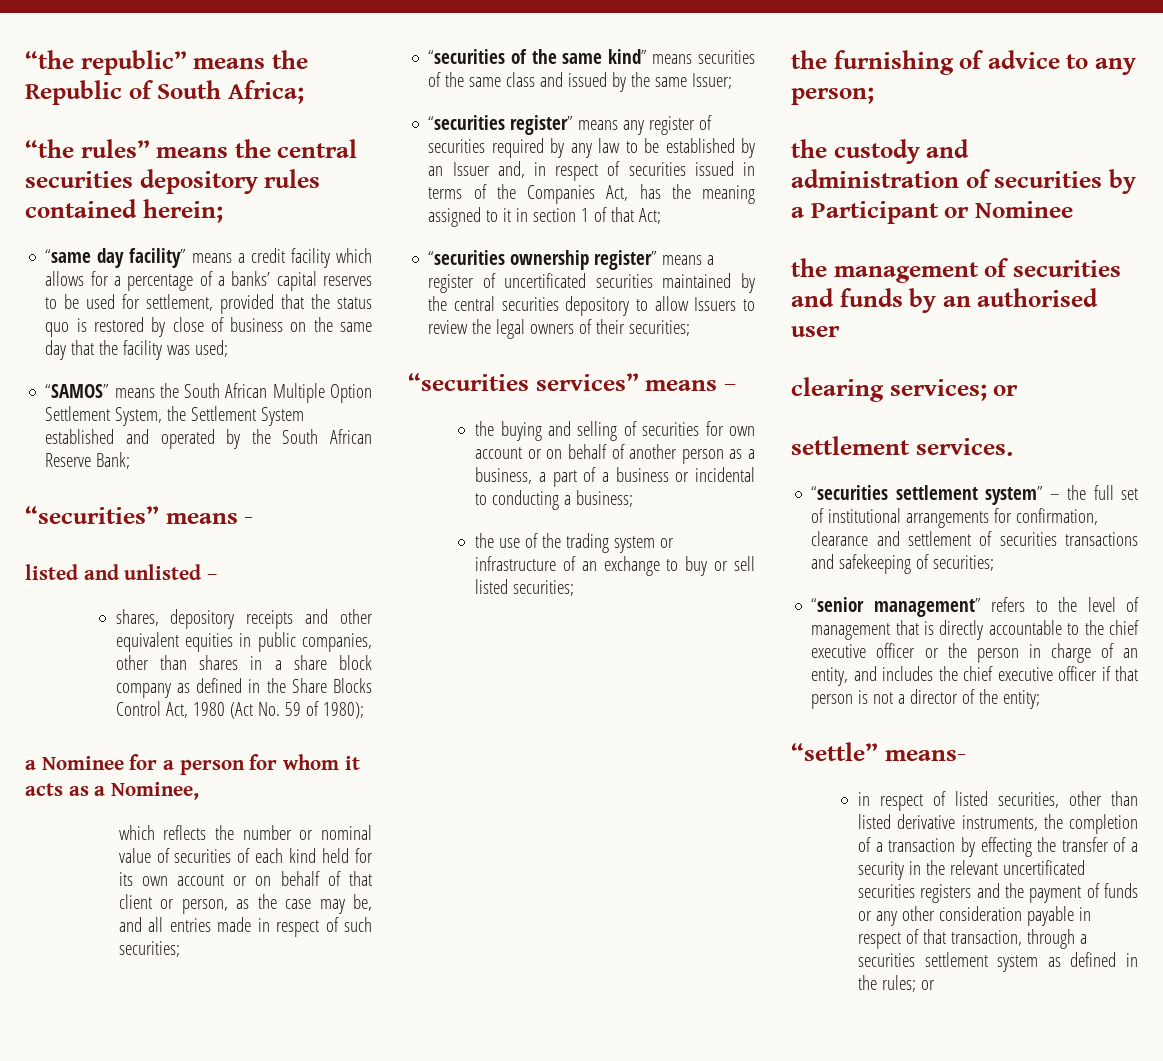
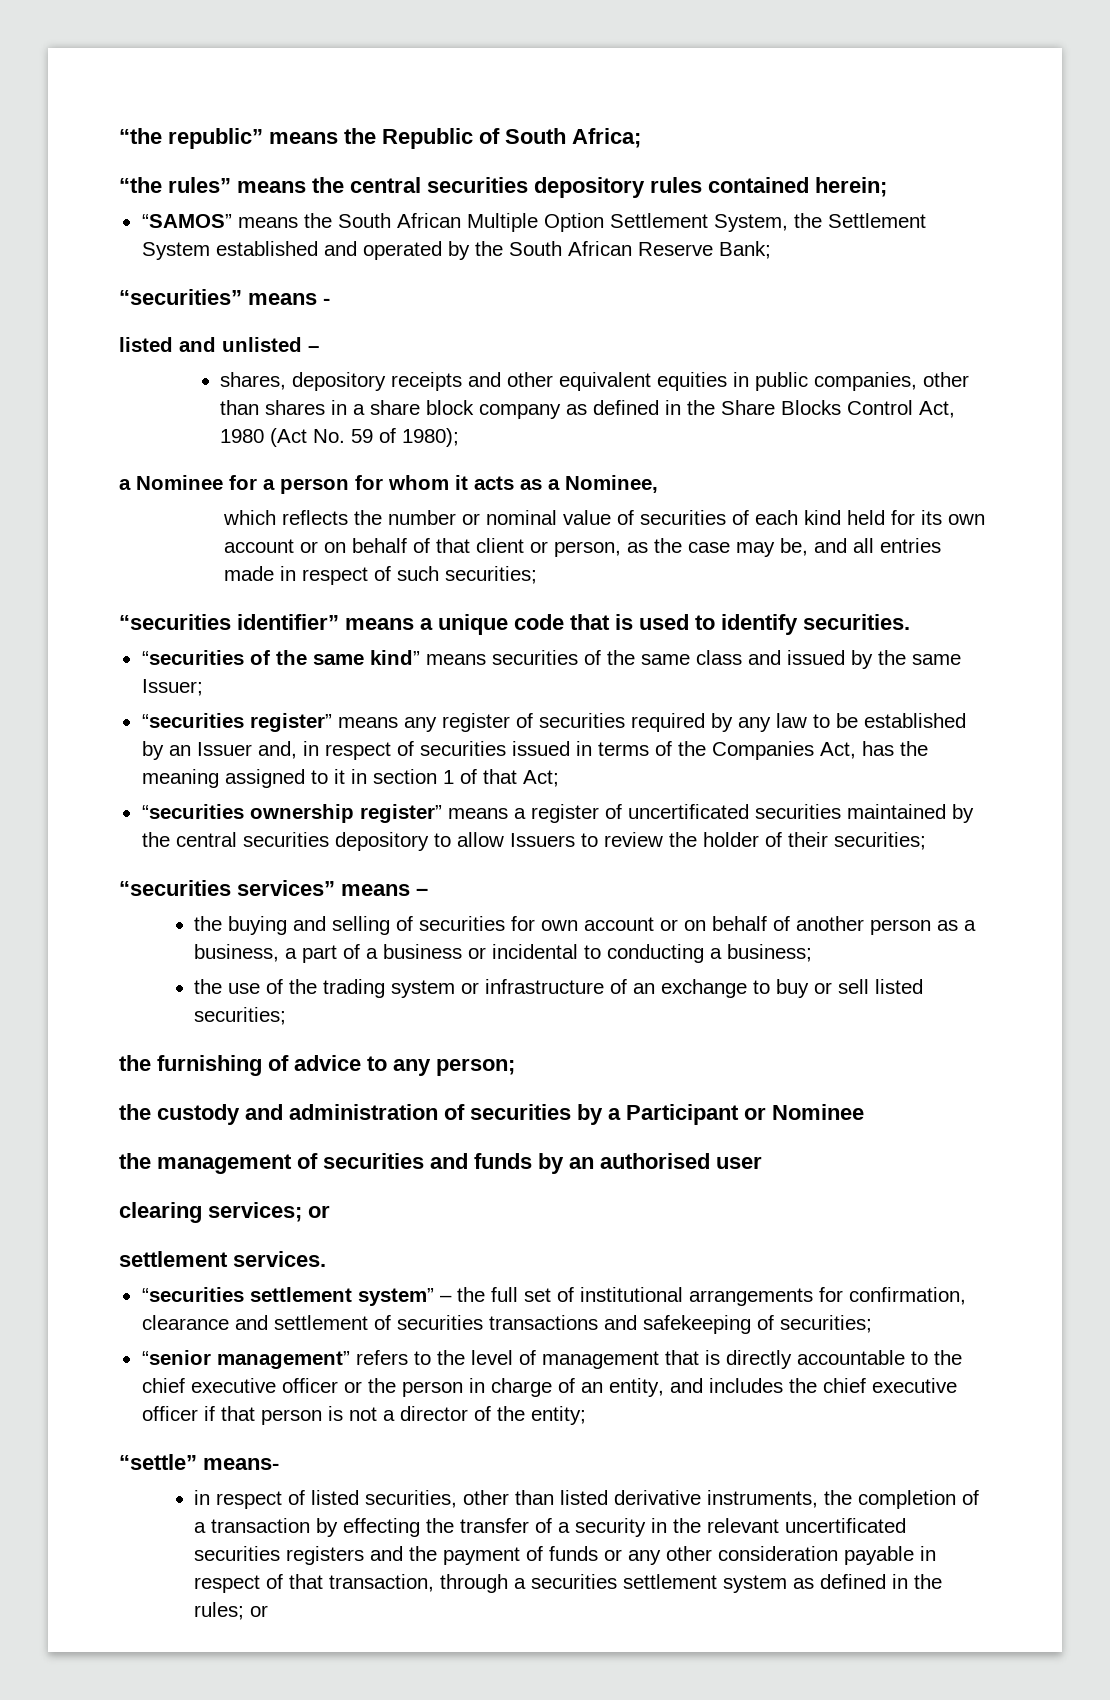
- “same day facility” means a credit facility which allows for a percentage of a banks’ capital reserves to be used for settlement, provided that the status quo is restored by close of business on the same day that the facility was used;
+ “securities identifier” means a unique code that is used to identify securities.
- “securities ownership register” means a register of uncertificated securities maintained by the central securities depository to allow Issuers to review the legal owners of their securities;
+ “securities ownership register” means a register of uncertificated securities maintained by the central securities depository to allow Issuers to review the holder of their securities;

